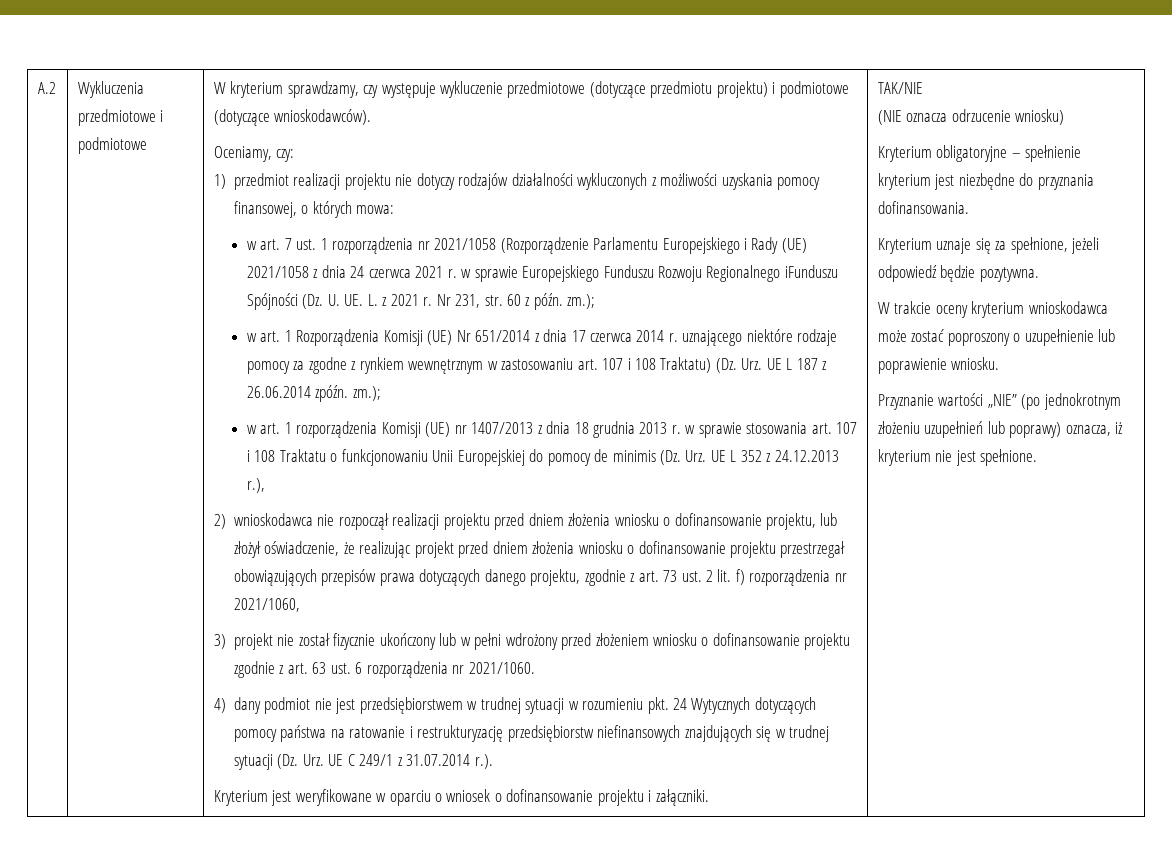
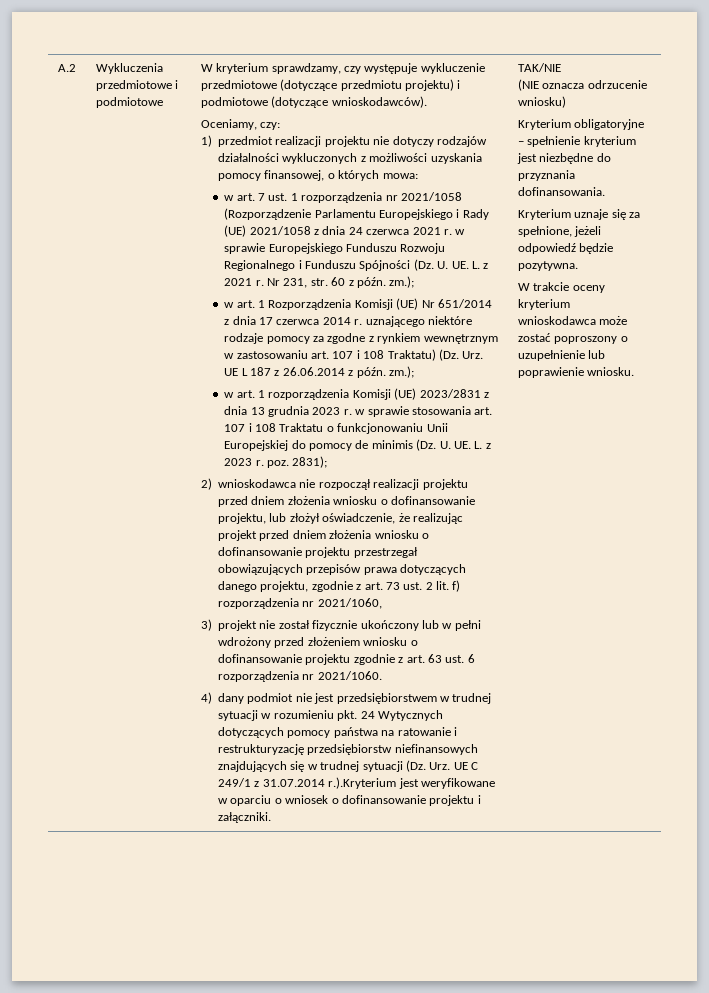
- w art. 7 ust. 1 rozporządzenia nr 2021/1058 (Rozporządzenie Parlamentu Europejskiego i Rady (UE) 2021/1058 z dnia 24 czerwca 2021 r. w sprawie Europejskiego Funduszu Rozwoju Regionalnego iFunduszu Spójności (Dz. U. UE. L. z 2021 r.
+ w art. 7 ust. 1 rozporządzenia nr 2021/1058 (Rozporządzenie Parlamentu Europejskiego i Rady (UE) 2021/1058 z dnia 24 czerwca 2021 r. w sprawie Europejskiego Funduszu Rozwoju Regionalnego i Funduszu Spójności (Dz. U. UE. L. z 2021 r.
- w art. 1 Rozporządzenia Komisji (UE) Nr 651/2014 z dnia 17 czerwca 2014 r. uznającego niektóre rodzaje pomocy za zgodne z rynkiem wewnętrznym w zastosowaniu art. 107 i 108 Traktatu) (Dz. Urz. UE L 187 z 26.06.2014 zpóźn. zm.);
+ w art. 1 Rozporządzenia Komisji (UE) Nr 651/2014 z dnia 17 czerwca 2014 r. uznającego niektóre rodzaje pomocy za zgodne z rynkiem wewnętrznym w zastosowaniu art. 107 i 108 Traktatu) (Dz. Urz. UE L 187 z 26.06.2014 z późn. zm.);
- w art. 1 rozporządzenia Komisji (UE) nr 1407/2013 z dnia 18 grudnia 2013 r. w sprawie stosowania art. 107 i 108 Traktatu o funkcjonowaniu Unii Europejskiej do pomocy de minimis (Dz. Urz. UE L 352 z 24.12.2013 r.),
+ w art. 1 rozporządzenia Komisji (UE) 2023/2831 z dnia 13 grudnia 2023 r. w sprawie stosowania art. 107 i 108 Traktatu o funkcjonowaniu Unii Europejskiej do pomocy de minimis (Dz. U. UE. L. z 2023 r. poz. 2831);
- 4) dany podmiot nie jest przedsiębiorstwem w trudnej sytuacji w rozumieniu pkt. 24 Wytycznych dotyczących pomocy państwa na ratowanie i restrukturyzację przedsiębiorstw niefinansowych znajdujących się w trudnej sytuacji (Dz. Urz. UE C 249/1 z 31.07.2014 r.).
- Kryterium jest weryfikowane w oparciu o wniosek o dofinansowanie projektu i załączniki.
+ 4) dany podmiot nie jest przedsiębiorstwem w trudnej sytuacji w rozumieniu pkt. 24 Wytycznych dotyczących pomocy państwa na ratowanie i restrukturyzację przedsiębiorstw niefinansowych znajdujących się w trudnej sytuacji (Dz. Urz. UE C 249/1 z 31.07.2014 r.).Kryterium jest weryfikowane w oparciu o wniosek o dofinansowanie projektu i załączniki.
- Przyznanie wartości „NIE” (po jednokrotnym złożeniu uzupełnień lub poprawy) oznacza, iż kryterium nie jest spełnione.

